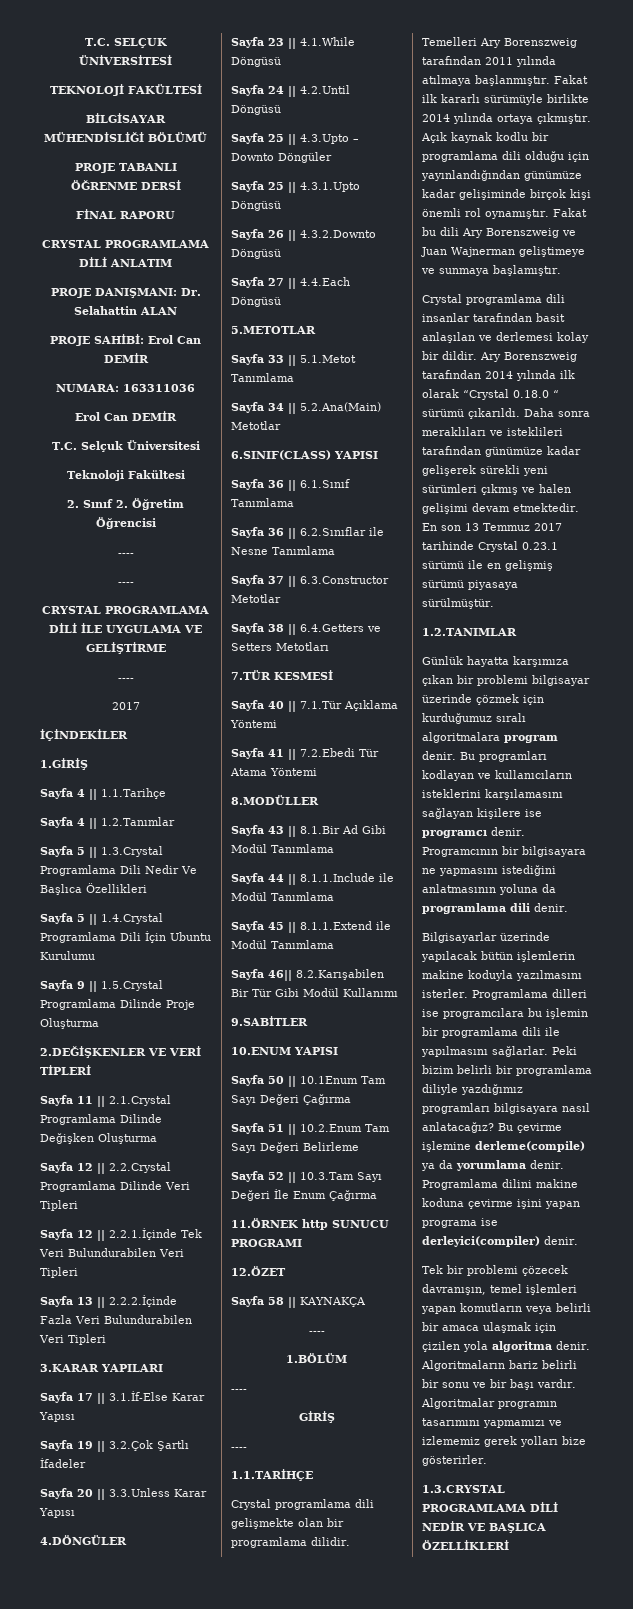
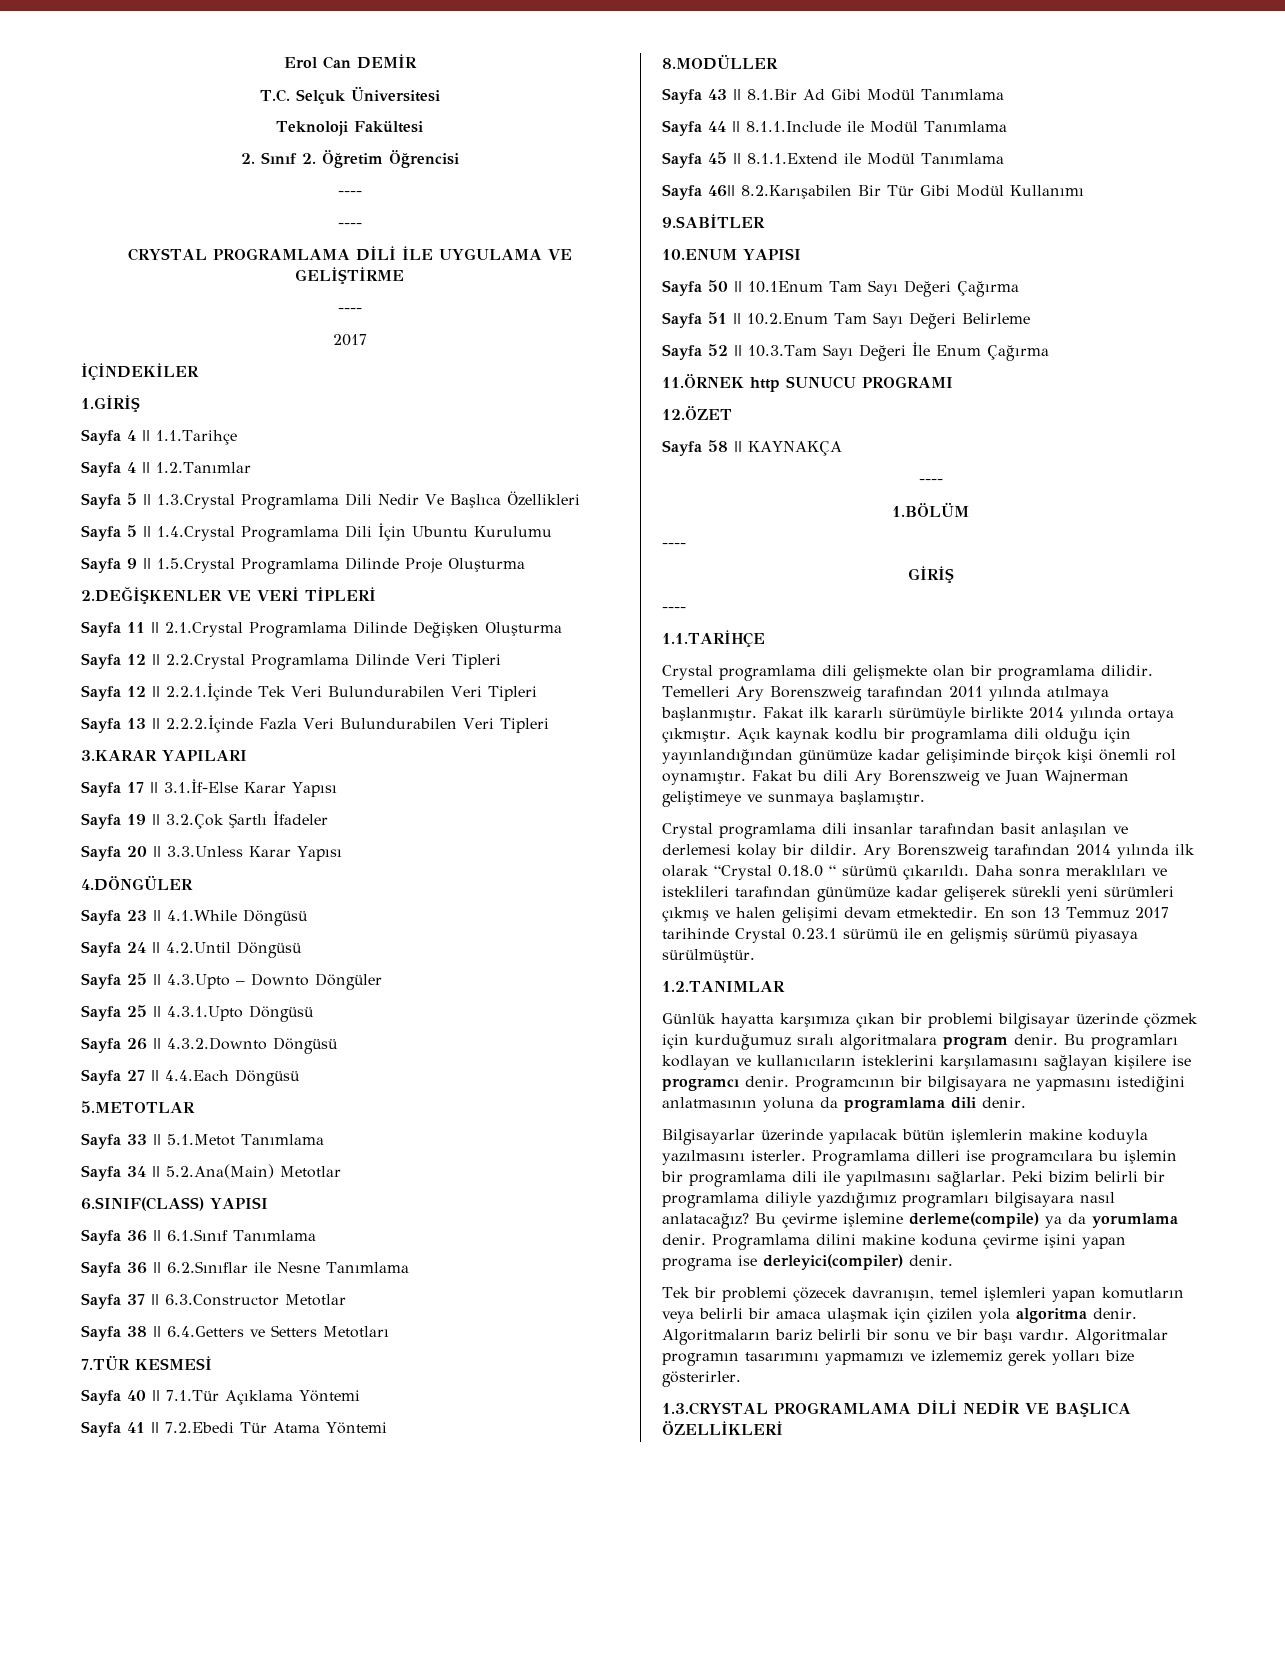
- T.C. SELÇUK ÜNİVERSİTESİ
- TEKNOLOJİ FAKÜLTESİ
- BİLGİSAYAR MÜHENDİSLİĞİ BÖLÜMÜ
- PROJE TABANLI ÖĞRENME DERSİ
- FİNAL RAPORU
- CRYSTAL PROGRAMLAMA DİLİ ANLATIM
- PROJE DANIŞMANI: Dr. Selahattin ALAN
- PROJE SAHİBİ: Erol Can DEMİR
- NUMARA: 163311036

